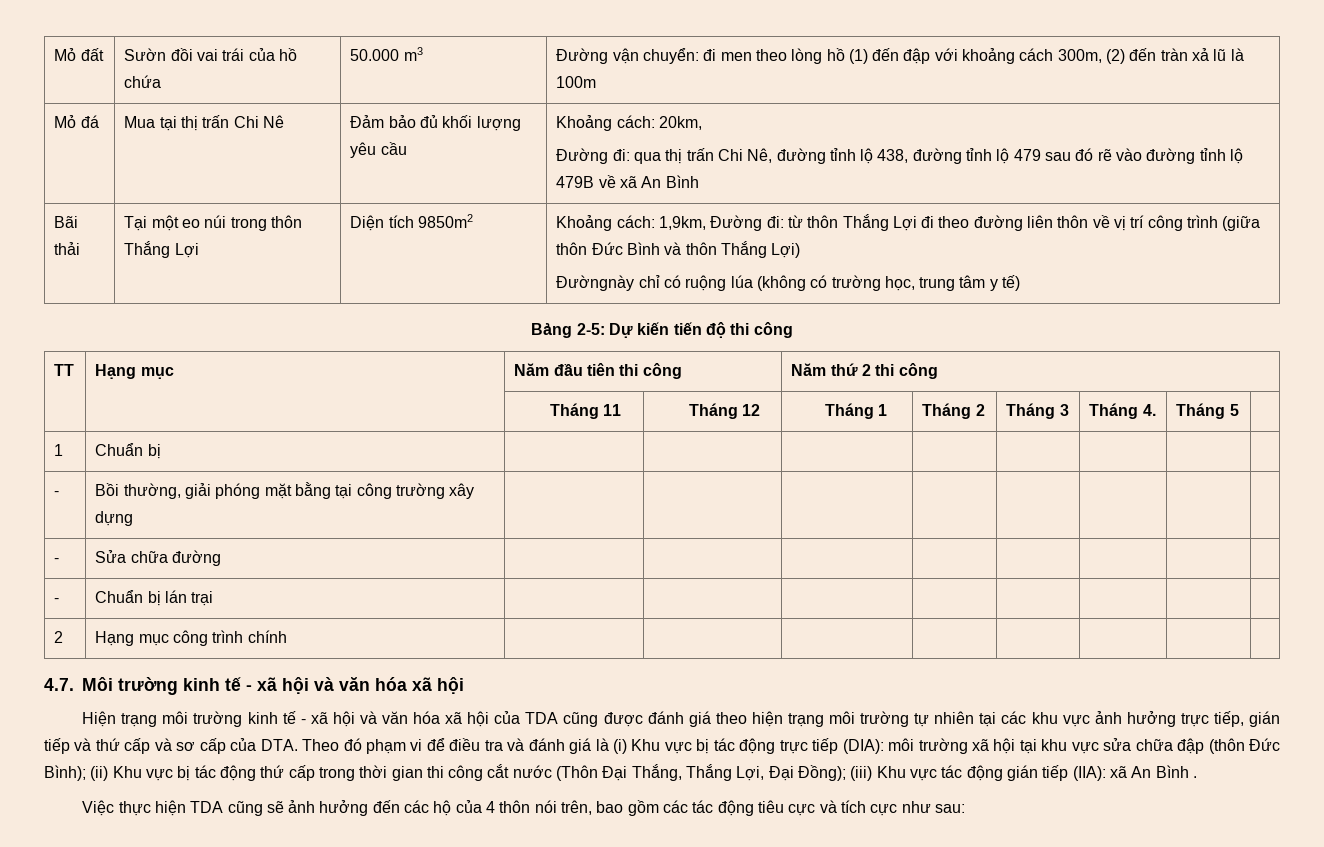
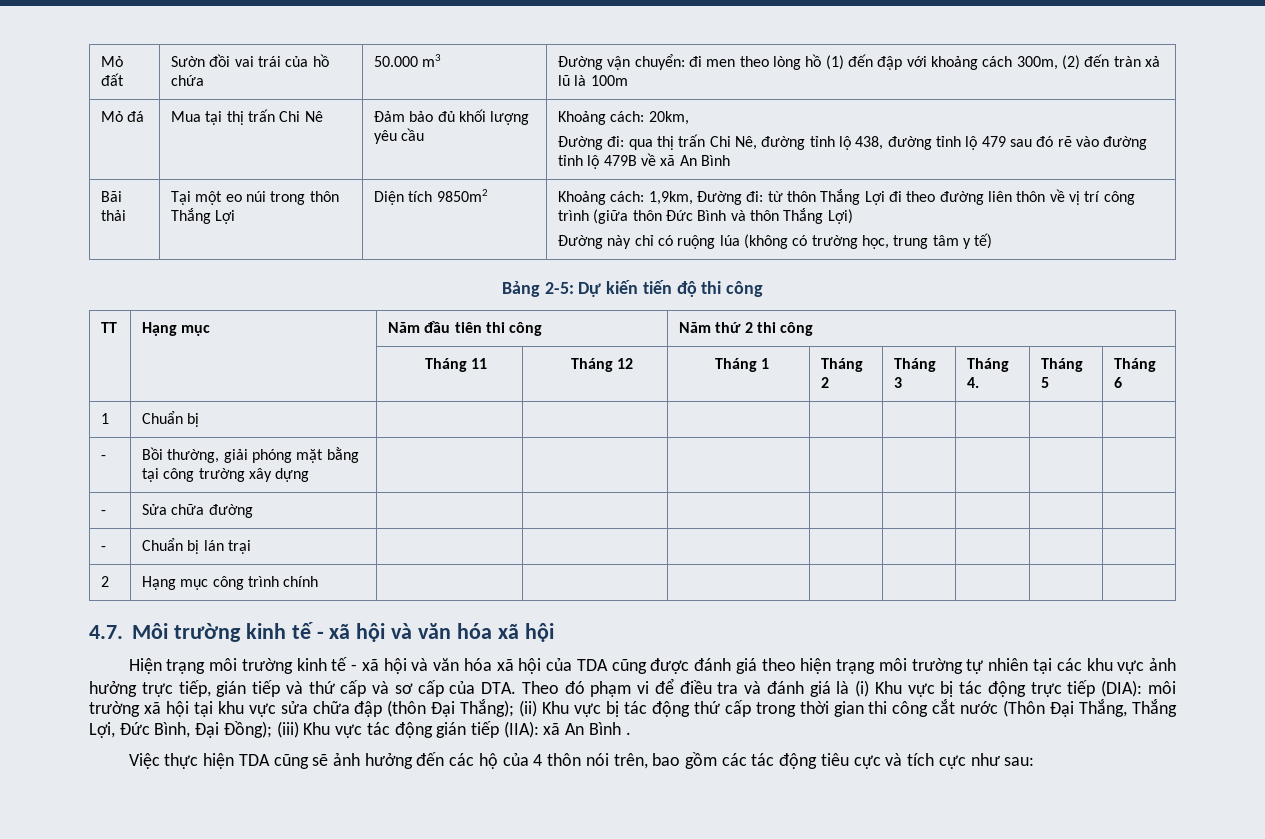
- Đườngnày chỉ có ruộng lúa (không có trường học, trung tâm y tế)
+ Đường này chỉ có ruộng lúa (không có trường học, trung tâm y tế)
- | | Tháng 11 | Tháng 12 | Tháng 1 | Tháng 2 | Tháng 3 | Tháng 4. | Tháng 5 |
+ | | Tháng 11 | Tháng 12 | Tháng 1 | Tháng 2 | Tháng 3 | Tháng 4. | Tháng 5 | Tháng 6
- môi trường xã hội tại khu vực sửa chữa đập (thôn Đức Bình);
+ môi trường xã hội tại khu vực sửa chữa đập (thôn Đại Thắng);
- (ii) Khu vực bị tác động thứ cấp trong thời gian thi công cắt nước (Thôn Đại Thắng, Thắng Lợi, Đại Đồng);
+ (ii) Khu vực bị tác động thứ cấp trong thời gian thi công cắt nước (Thôn Đại Thắng, Thắng Lợi, Đức Bình, Đại Đồng);

